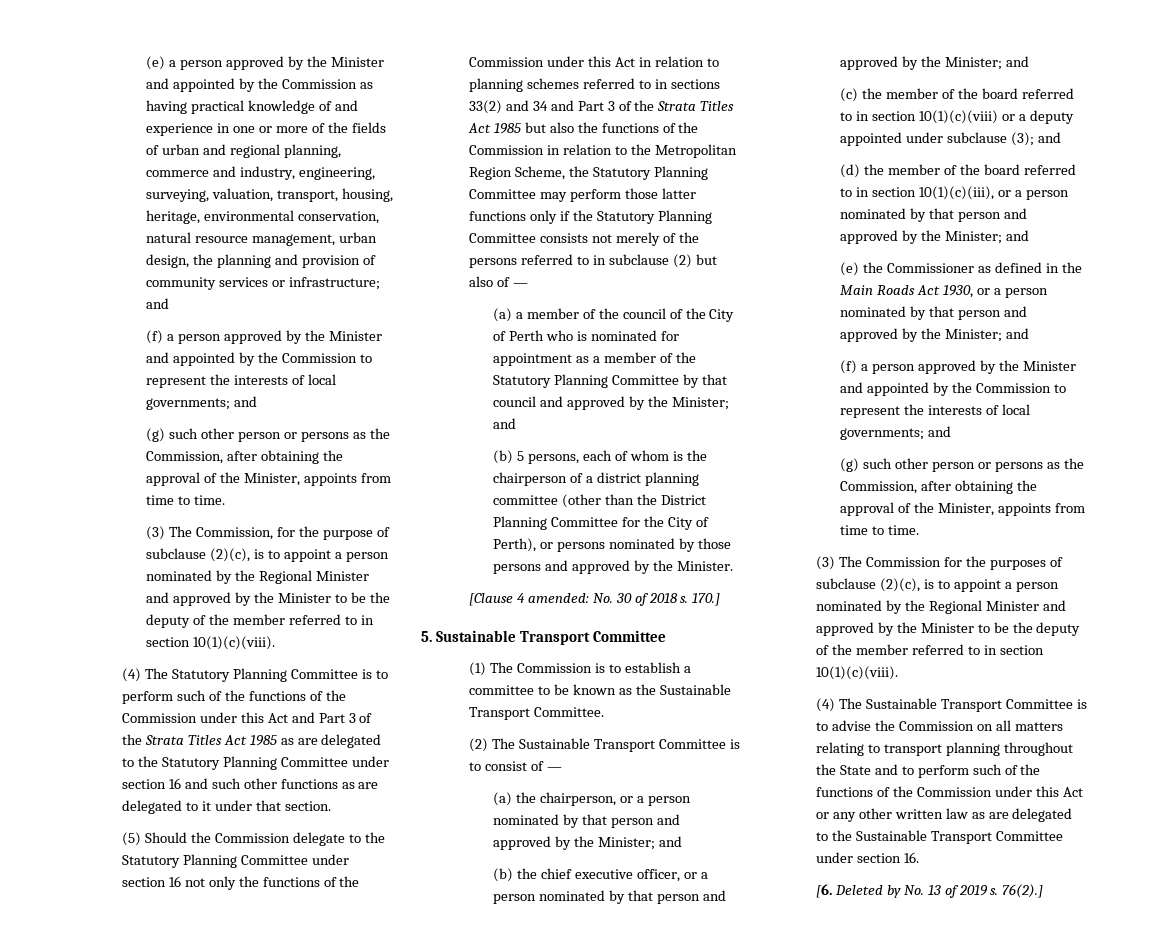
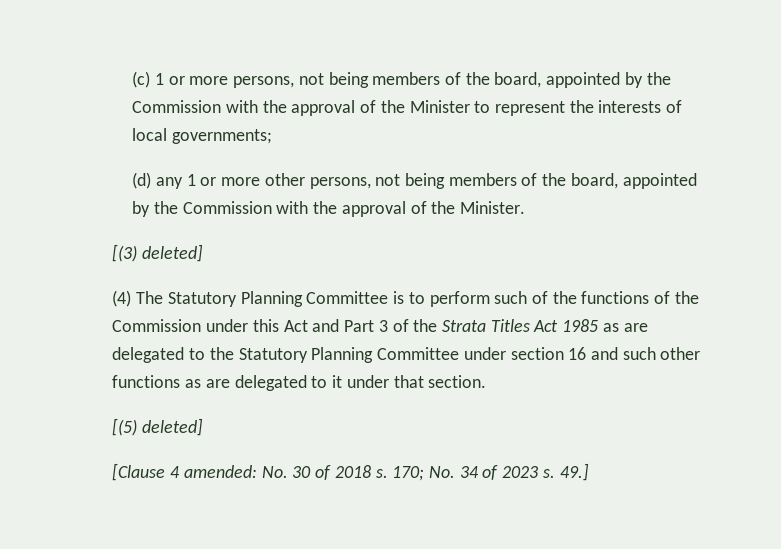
- (e) a person approved by the Minister and appointed by the Commission as having practical knowledge of and experience in one or more of the fields of urban and regional planning, commerce and industry, engineering, surveying, valuation, transport, housing, heritage, environmental conservation, natural resource management, urban design, the planning and provision of community services or infrastructure; and
- (f) a person approved by the Minister and appointed by the Commission to represent the interests of local governments; and
- (g) such other person or persons as the Commission, after obtaining the approval of the Minister, appoints from time to time.
- (3) The Commission, for the purpose of subclause (2)(c), is to appoint a person nominated by the Regional Minister and approved by the Minister to be the deputy of the member referred to in section 10(1)(c)(viii).
+ (c) 1 or more persons, not being members of the board, appointed by the Commission with the approval of the Minister to represent the interests of local governments;
+ (d) any 1 or more other persons, not being members of the board, appointed by the Commission with the approval of the Minister.
+ [(3) deleted]
- (5) Should the Commission delegate to the Statutory Planning Committee under section 16 not only the functions of the Commission under this Act in relation to planning schemes referred to in sections 33(2) and 34 and Part 3 of the Strata Titles Act 1985 but also the functions of the Commission in relation to the Metropolitan Region Scheme, the Statutory Planning Committee may perform those latter functions only if the Statutory Planning Committee consists not merely of the persons referred to in subclause (2) but also of —
- (a) a member of the council of the City of Perth who is nominated for appointment as a member of the Statutory Planning Committee by that council and approved by the Minister; and
- (b) 5 persons, each of whom is the chairperson of a district planning committee (other than the District Planning Committee for the City of Perth), or persons nominated by those persons and approved by the Minister.
+ [(5) deleted]
- 170.]
- 5. Sustainable Transport Committee
- (1) The Commission is to establish a committee to be known as the Sustainable Transport Committee.
- (2) The Sustainable Transport Committee is to consist of —
- (a) the chairperson, or a person nominated by that person and approved by the Minister; and
- (b) the chief executive officer, or a person nominated by that person and approved by the Minister; and
- (c) the member of the board referred to in section 10(1)(c)(viii) or a deputy appointed under subclause (3); and
- (d) the member of the board referred to in section 10(1)(c)(iii), or a person nominated by that person and approved by the Minister; and
- (e) the Commissioner as defined in the Main Roads Act 1930, or a person nominated by that person and approved by the Minister; and
- (f) a person approved by the Minister and appointed by the Commission to represent the interests of local governments; and
- (g) such other person or persons as the Commission, after obtaining the approval of the Minister, appoints from time to time.
- (3) The Commission for the purposes of subclause (2)(c), is to appoint a person nominated by the Regional Minister and approved by the Minister to be the deputy of the member referred to in section 10(1)(c)(viii).
- (4) The Sustainable Transport Committee is to advise the Commission on all matters relating to transport planning throughout the State and to perform such of the functions of the Commission under this Act or any other written law as are delegated to the Sustainable Transport Committee under section 16.
- [6. Deleted by No. 13 of 2019 s. 76(2).]
+ 170; No. 34 of 2023 s. 49.]

